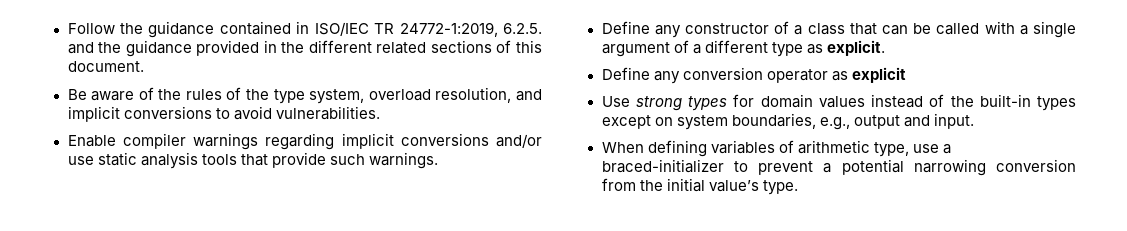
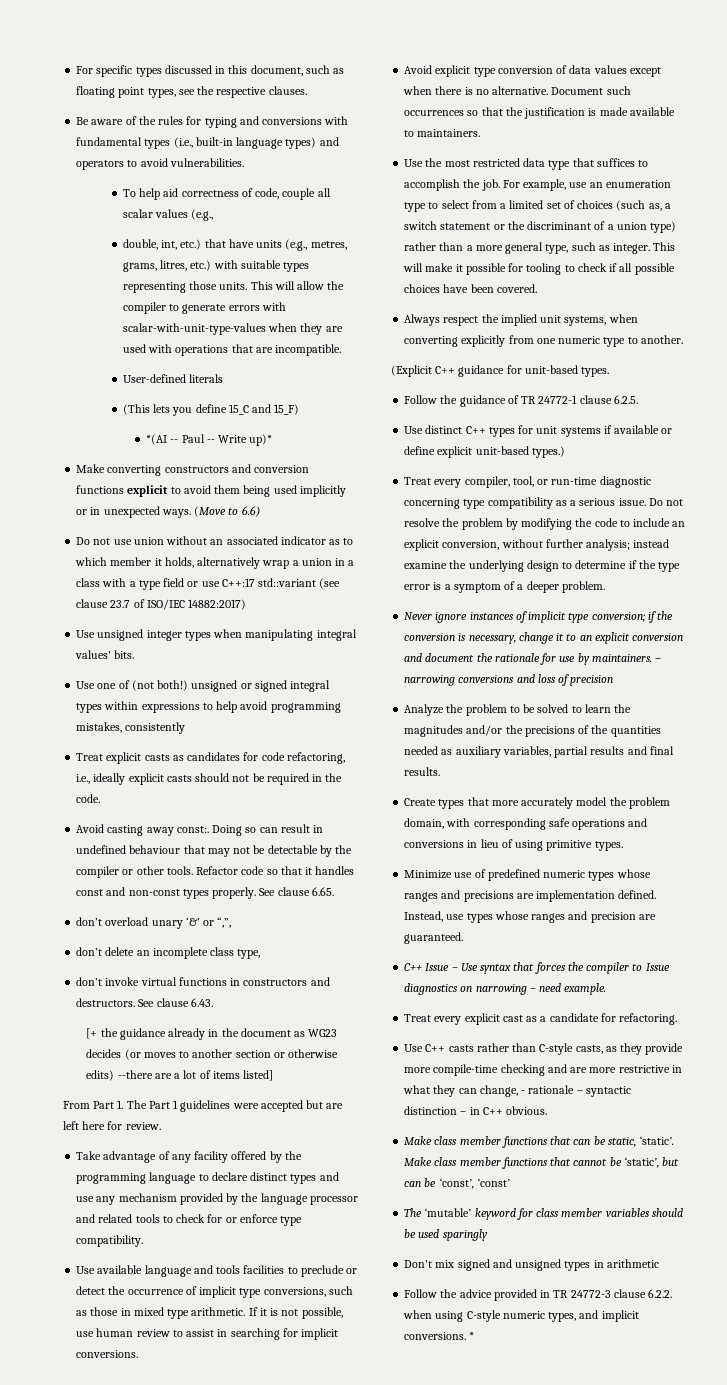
- Follow the guidance contained in ISO/IEC TR 24772-1:2019, 6.2.5. and the guidance provided in the different related sections of this document.
+ For specific types discussed in this document, such as floating point types, see the respective clauses.
- Be aware of the rules of the type system, overload resolution, and implicit conversions to avoid vulnerabilities.
- Enable compiler warnings regarding implicit conversions and/or use static analysis tools that provide such warnings.
- Define any constructor of a class that can be called with a single argument of a different type as explicit.
- Define any conversion operator as explicit
- Use strong types for domain values instead of the built-in types except on system boundaries, e.g., output and input.
- When defining variables of arithmetic type, use a braced-initializer to prevent a potential narrowing conversion from the initial value’s type.
+ Be aware of the rules for typing and conversions with fundamental types (i.e., built-in language types) and operators to avoid vulnerabilities.
+ To help aid correctness of code, couple all scalar values (e.g.,
+ double, int, etc.) that have units (e.g., metres, grams, litres, etc.) with suitable types representing those units. This will allow the compiler to generate errors with scalar-with-unit-type-values when they are used with operations that are incompatible.
+ User-defined literals
+ (This lets you define 15_C and 15_F)
+ *(AI -- Paul -- Write up)*
+ Make converting constructors and conversion functions explicit to avoid them being used implicitly or in unexpected ways. (Move to 6.6)
+ Do not use union without an associated indicator as to which member it holds, alternatively wrap a union in a class with a type field or use C++:17 std::variant (see clause 23.7 of ISO/IEC 14882:2017)
+ Use unsigned integer types when manipulating integral values' bits.
+ Use one of (not both!) unsigned or signed integral types within expressions to help avoid programming mistakes, consistently
+ Treat explicit casts as candidates for code refactoring, i.e., ideally explicit casts should not be required in the code.
+ Avoid casting away const:. Doing so can result in undefined behaviour that may not be detectable by the compiler or other tools. Refactor code so that it handles const and non-const types properly. See clause 6.65.
+ don’t overload unary ‘&’ or “,”,
+ don’t delete an incomplete class type,
+ don’t invoke virtual functions in constructors and destructors. See clause 6.43.
+ [+ the guidance already in the document as WG23 decides (or moves to another section or otherwise edits) --there are a lot of items listed]
+ From Part 1. The Part 1 guidelines were accepted but are left here for review.
+ Take advantage of any facility offered by the programming language to declare distinct types and use any mechanism provided by the language processor and related tools to check for or enforce type compatibility.
+ Use available language and tools facilities to preclude or detect the occurrence of implicit type conversions, such as those in mixed type arithmetic. If it is not possible, use human review to assist in searching for implicit conversions.
+ Avoid explicit type conversion of data values except when there is no alternative. Document such occurrences so that the justification is made available to maintainers.
+ Use the most restricted data type that suffices to accomplish the job. For example, use an enumeration type to select from a limited set of choices (such as, a switch statement or the discriminant of a union type) rather than a more general type, such as integer. This will make it possible for tooling to check if all possible choices have been covered.
+ Always respect the implied unit systems, when converting explicitly from one numeric type to another.
+ (Explicit C++ guidance for unit-based types.
+ Follow the guidance of TR 24772-1 clause 6.2.5.
+ Use distinct C++ types for unit systems if available or define explicit unit-based types.)
+ Treat every compiler, tool, or run-time diagnostic concerning type compatibility as a serious issue. Do not resolve the problem by modifying the code to include an explicit conversion, without further analysis; instead examine the underlying design to determine if the type error is a symptom of a deeper problem.
+ Never ignore instances of implicit type conversion; if the conversion is necessary, change it to an explicit conversion and document the rationale for use by maintainers. – narrowing conversions and loss of precision
+ Analyze the problem to be solved to learn the magnitudes and/or the precisions of the quantities needed as auxiliary variables, partial results and final results.
+ Create types that more accurately model the problem domain, with corresponding safe operations and conversions in lieu of using primitive types.
+ Minimize use of predefined numeric types whose ranges and precisions are implementation defined. Instead, use types whose ranges and precision are guaranteed.
+ C++ Issue – Use syntax that forces the compiler to Issue diagnostics on narrowing – need example.
+ Treat every explicit cast as a candidate for refactoring.
+ Use C++ casts rather than C-style casts, as they provide more compile-time checking and are more restrictive in what they can change, - rationale – syntactic distinction – in C++ obvious.
+ Make class member functions that can be static, ‘static’. Make class member functions that cannot be ‘static’, but can be ‘const’, ‘const’
+ The ‘mutable’ keyword for class member variables should be used sparingly
+ Don't mix signed and unsigned types in arithmetic
+ Follow the advice provided in TR 24772-3 clause 6.2.2. when using C-style numeric types, and implicit conversions. *

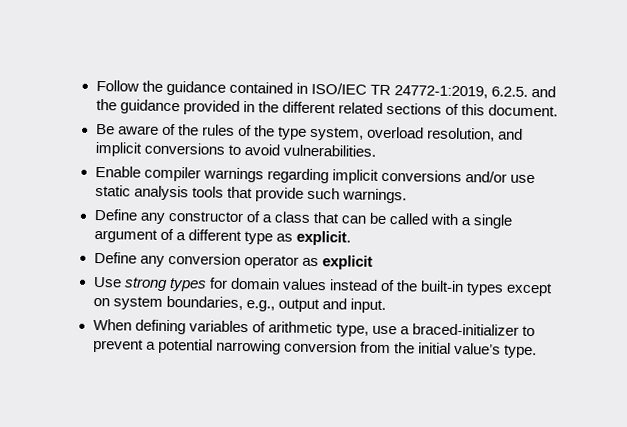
- For specific types discussed in this document, such as floating point types, see the respective clauses.
+ Follow the guidance contained in ISO/IEC TR 24772-1:2019, 6.2.5. and the guidance provided in the different related sections of this document.
- Be aware of the rules for typing and conversions with fundamental types (i.e., built-in language types) and operators to avoid vulnerabilities.
- To help aid correctness of code, couple all scalar values (e.g.,
- double, int, etc.) that have units (e.g., metres, grams, litres, etc.) with suitable types representing those units. This will allow the compiler to generate errors with scalar-with-unit-type-values when they are used with operations that are incompatible.
- User-defined literals
- (This lets you define 15_C and 15_F)
- *(AI -- Paul -- Write up)*
- Make converting constructors and conversion functions explicit to avoid them being used implicitly or in unexpected ways. (Move to 6.6)
- Do not use union without an associated indicator as to which member it holds, alternatively wrap a union in a class with a type field or use C++:17 std::variant (see clause 23.7 of ISO/IEC 14882:2017)
- Use unsigned integer types when manipulating integral values' bits.
- Use one of (not both!) unsigned or signed integral types within expressions to help avoid programming mistakes, consistently
- Treat explicit casts as candidates for code refactoring, i.e., ideally explicit casts should not be required in the code.
- Avoid casting away const:. Doing so can result in undefined behaviour that may not be detectable by the compiler or other tools. Refactor code so that it handles const and non-const types properly. See clause 6.65.
- don’t overload unary ‘&’ or “,”,
- don’t delete an incomplete class type,
- don’t invoke virtual functions in constructors and destructors. See clause 6.43.
- [+ the guidance already in the document as WG23 decides (or moves to another section or otherwise edits) --there are a lot of items listed]
- From Part 1. The Part 1 guidelines were accepted but are left here for review.
- Take advantage of any facility offered by the programming language to declare distinct types and use any mechanism provided by the language processor and related tools to check for or enforce type compatibility.
- Use available language and tools facilities to preclude or detect the occurrence of implicit type conversions, such as those in mixed type arithmetic. If it is not possible, use human review to assist in searching for implicit conversions.
- Avoid explicit type conversion of data values except when there is no alternative. Document such occurrences so that the justification is made available to maintainers.
- Use the most restricted data type that suffices to accomplish the job. For example, use an enumeration type to select from a limited set of choices (such as, a switch statement or the discriminant of a union type) rather than a more general type, such as integer. This will make it possible for tooling to check if all possible choices have been covered.
- Always respect the implied unit systems, when converting explicitly from one numeric type to another.
- (Explicit C++ guidance for unit-based types.
- Follow the guidance of TR 24772-1 clause 6.2.5.
- Use distinct C++ types for unit systems if available or define explicit unit-based types.)
- Treat every compiler, tool, or run-time diagnostic concerning type compatibility as a serious issue. Do not resolve the problem by modifying the code to include an explicit conversion, without further analysis; instead examine the underlying design to determine if the type error is a symptom of a deeper problem.
- Never ignore instances of implicit type conversion; if the conversion is necessary, change it to an explicit conversion and document the rationale for use by maintainers. – narrowing conversions and loss of precision
- Analyze the problem to be solved to learn the magnitudes and/or the precisions of the quantities needed as auxiliary variables, partial results and final results.
- Create types that more accurately model the problem domain, with corresponding safe operations and conversions in lieu of using primitive types.
- Minimize use of predefined numeric types whose ranges and precisions are implementation defined. Instead, use types whose ranges and precision are guaranteed.
- C++ Issue – Use syntax that forces the compiler to Issue diagnostics on narrowing – need example.
- Treat every explicit cast as a candidate for refactoring.
- Use C++ casts rather than C-style casts, as they provide more compile-time checking and are more restrictive in what they can change, - rationale – syntactic distinction – in C++ obvious.
- Make class member functions that can be static, ‘static’. Make class member functions that cannot be ‘static’, but can be ‘const’, ‘const’
- The ‘mutable’ keyword for class member variables should be used sparingly
- Don't mix signed and unsigned types in arithmetic
- Follow the advice provided in TR 24772-3 clause 6.2.2. when using C-style numeric types, and implicit conversions. *
+ Be aware of the rules of the type system, overload resolution, and implicit conversions to avoid vulnerabilities.
+ Enable compiler warnings regarding implicit conversions and/or use static analysis tools that provide such warnings.
+ Define any constructor of a class that can be called with a single argument of a different type as explicit.
+ Define any conversion operator as explicit
+ Use strong types for domain values instead of the built-in types except on system boundaries, e.g., output and input.
+ When defining variables of arithmetic type, use a braced-initializer to prevent a potential narrowing conversion from the initial value’s type.

